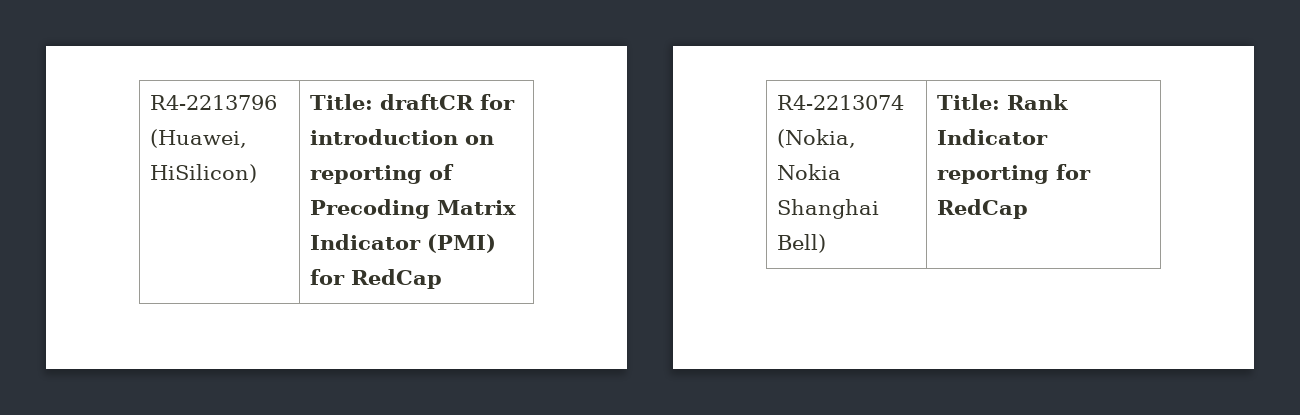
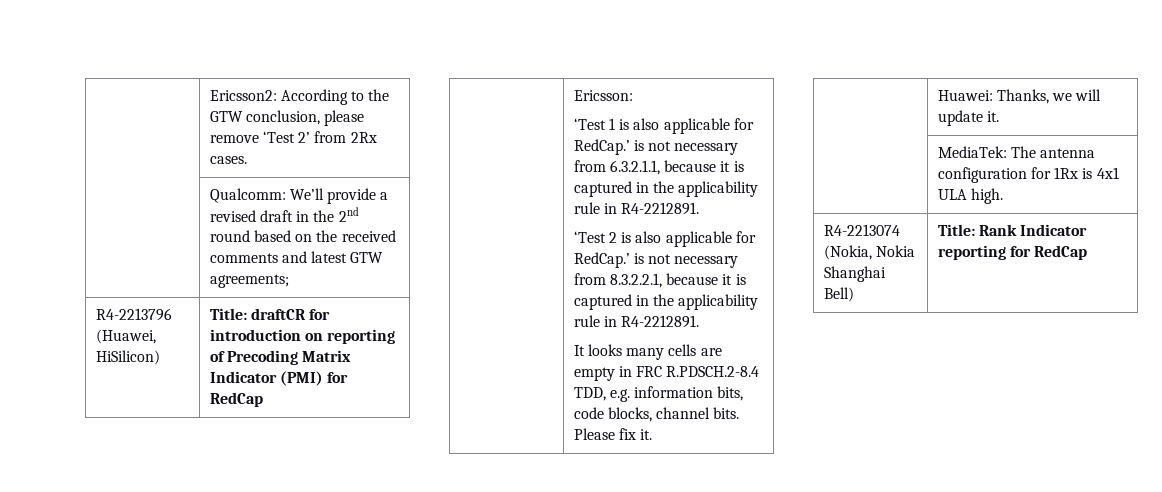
+ | Ericsson2: According to the GTW conclusion, please remove ‘Test 2’ from 2Rx cases.
+ | Qualcomm: We’ll provide a revised draft in the 2nd round based on the received comments and latest GTW agreements;
+ Ericsson:
+ ‘Test 1 is also applicable for RedCap.’ is not necessary from 6.3.2.1.1, because it is captured in the applicability rule in R4-2212891.
+ ‘Test 2 is also applicable for RedCap.’ is not necessary from 8.3.2.2.1, because it is captured in the applicability rule in R4-2212891.
+ It looks many cells are empty in FRC R.PDSCH.2-8.4 TDD, e.g. information bits, code blocks, channel bits. Please fix it.
+ | Huawei: Thanks, we will update it.
+ | MediaTek: The antenna configuration for 1Rx is 4x1 ULA high.

